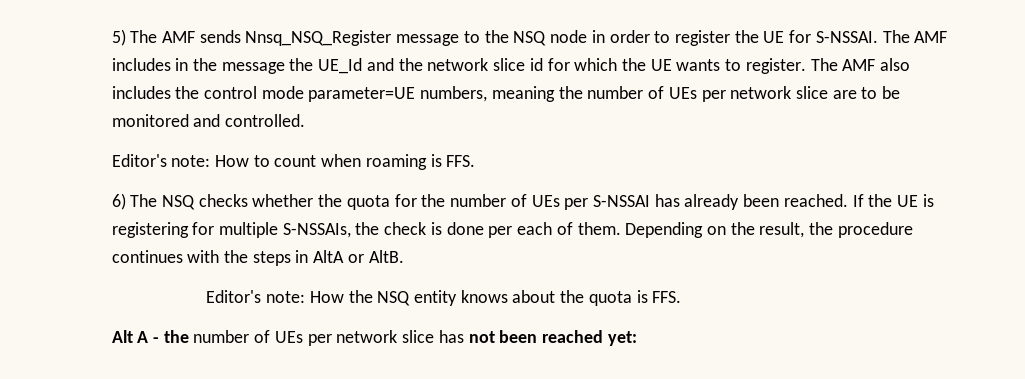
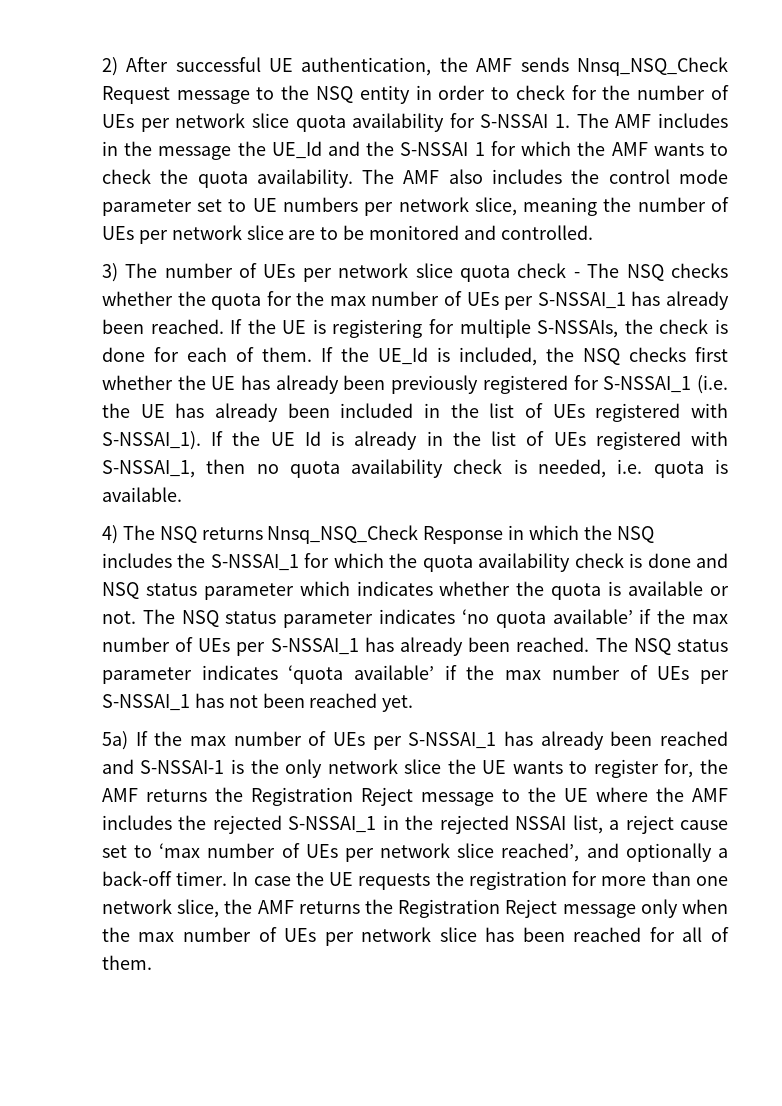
- 5) The AMF sends Nnsq_NSQ_Register message to the NSQ node in order to register the UE for S-NSSAI. The AMF includes in the message the UE_Id and the network slice id for which the UE wants to register.
+ 2) After successful UE authentication, the AMF sends Nnsq_NSQ_Check Request message to the NSQ entity in order to check for the number of UEs per network slice quota availability for S-NSSAI 1. The AMF includes in the message the UE_Id and the S-NSSAI 1 for which the AMF wants to check the quota availability.
- The AMF also includes the control mode parameter=UE numbers, meaning the number of UEs per network slice are to be monitored and controlled.
+ The AMF also includes the control mode parameter set to UE numbers per network slice, meaning the number of UEs per network slice are to be monitored and controlled.
- Editor's note: How to count when roaming is FFS.
- 6) The NSQ checks whether the quota for the number of UEs per S-NSSAI has already been reached.
+ 3) The number of UEs per network slice quota check - The NSQ checks whether the quota for the max number of UEs per S-NSSAI_1 has already been reached.
- If the UE is registering for multiple S-NSSAIs, the check is done per each of them.
+ If the UE is registering for multiple S-NSSAIs, the check is done for each of them.
- Depending on the result, the procedure continues with the steps in AltA or AltB.
- Editor's note: How the NSQ entity knows about the quota is FFS.
- Alt A - the number of UEs per network slice has not been reached yet:
+ If the UE_Id is included, the NSQ checks first whether the UE has already been previously registered for S-NSSAI_1 (i.e. the UE has already been included in the list of UEs registered with S-NSSAI_1). If the UE Id is already in the list of UEs registered with S-NSSAI_1, then no quota availability check is needed, i.e. quota is available.
+ 4) The NSQ returns Nnsq_NSQ_Check Response in which the NSQ includes the S-NSSAI_1 for which the quota availability check is done and NSQ status parameter which indicates whether the quota is available or not. The NSQ status parameter indicates ‘no quota available’ if the max number of UEs per S-NSSAI_1 has already been reached. The NSQ status parameter indicates ‘quota available’ if the max number of UEs per S-NSSAI_1 has not been reached yet.
+ 5a) If the max number of UEs per S-NSSAI_1 has already been reached and S-NSSAI-1 is the only network slice the UE wants to register for, the AMF returns the Registration Reject message to the UE where the AMF includes the rejected S-NSSAI_1 in the rejected NSSAI list, a reject cause set to ‘max number of UEs per network slice reached’, and optionally a back-off timer. In case the UE requests the registration for more than one network slice, the AMF returns the Registration Reject message only when the max number of UEs per network slice has been reached for all of them.

